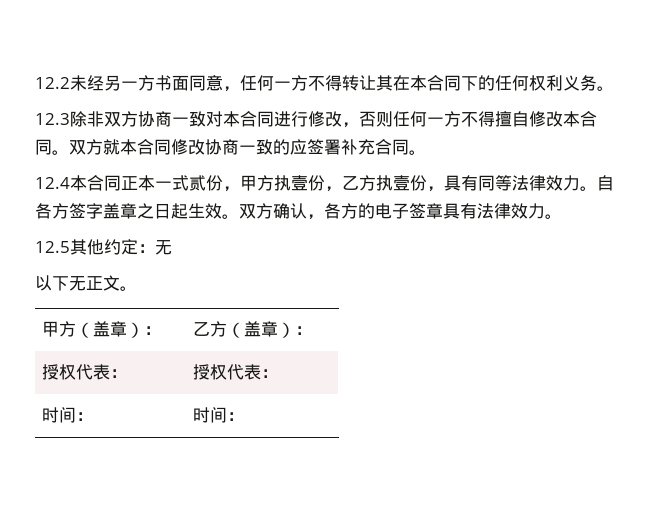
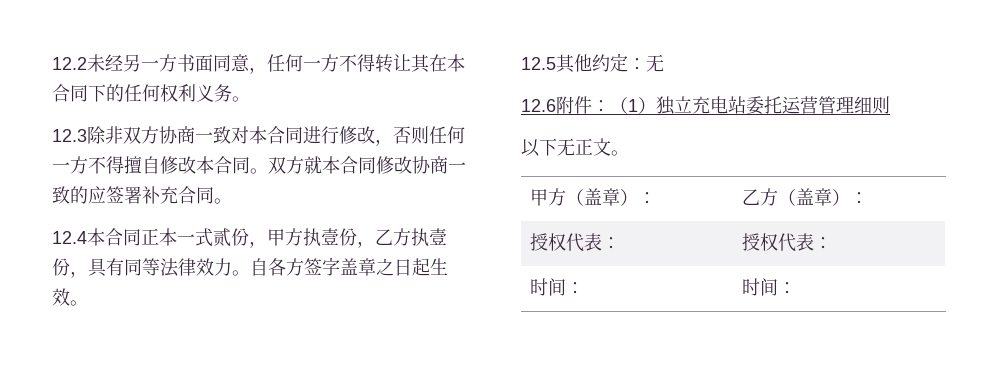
- 自各方签字盖章之日起生效。双方确认，各方的电子签章具有法律效力。
+ 自各方签字盖章之日起生效。
  12.5其他约定：无
+ 12.6附件：（1）独立充电站委托运营管理细则

